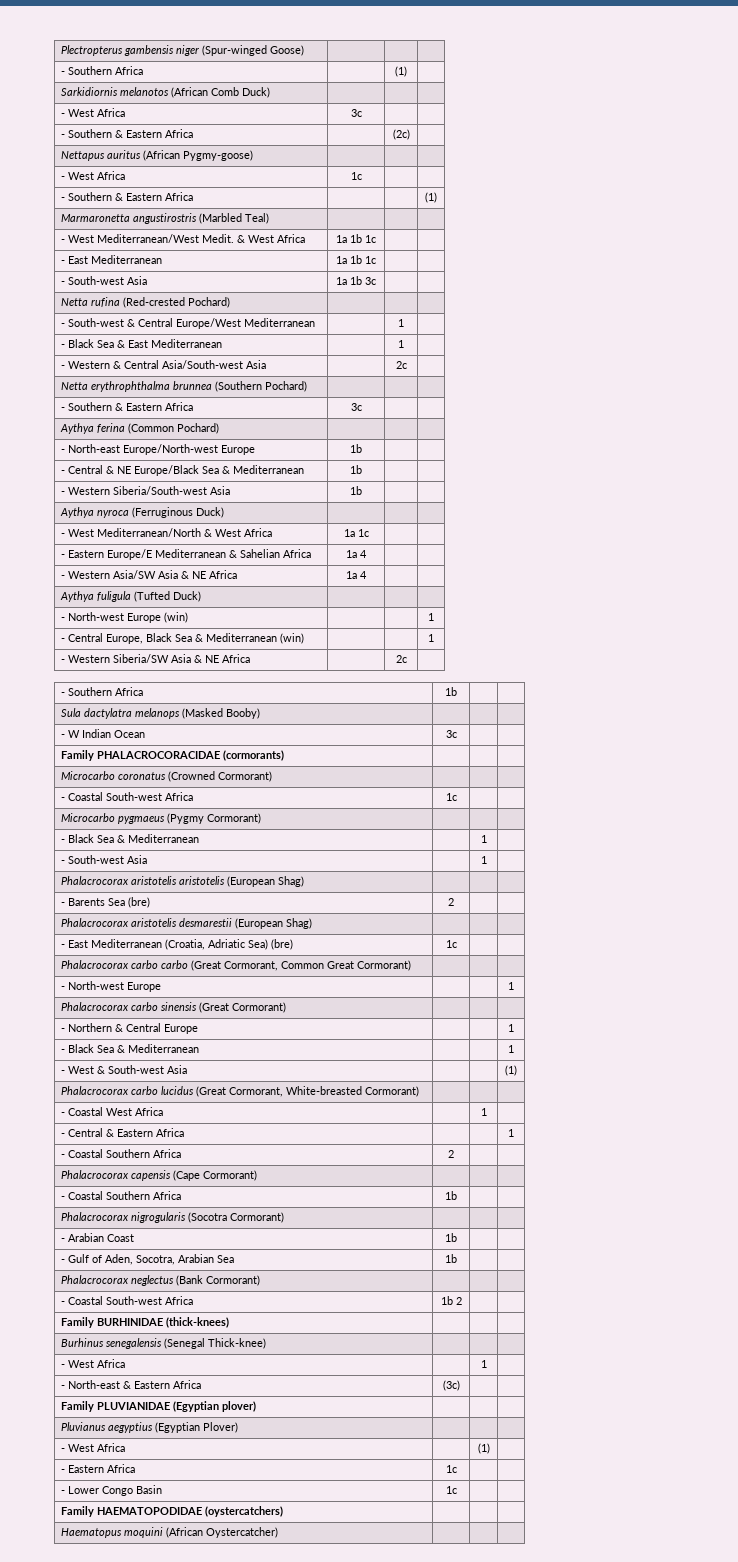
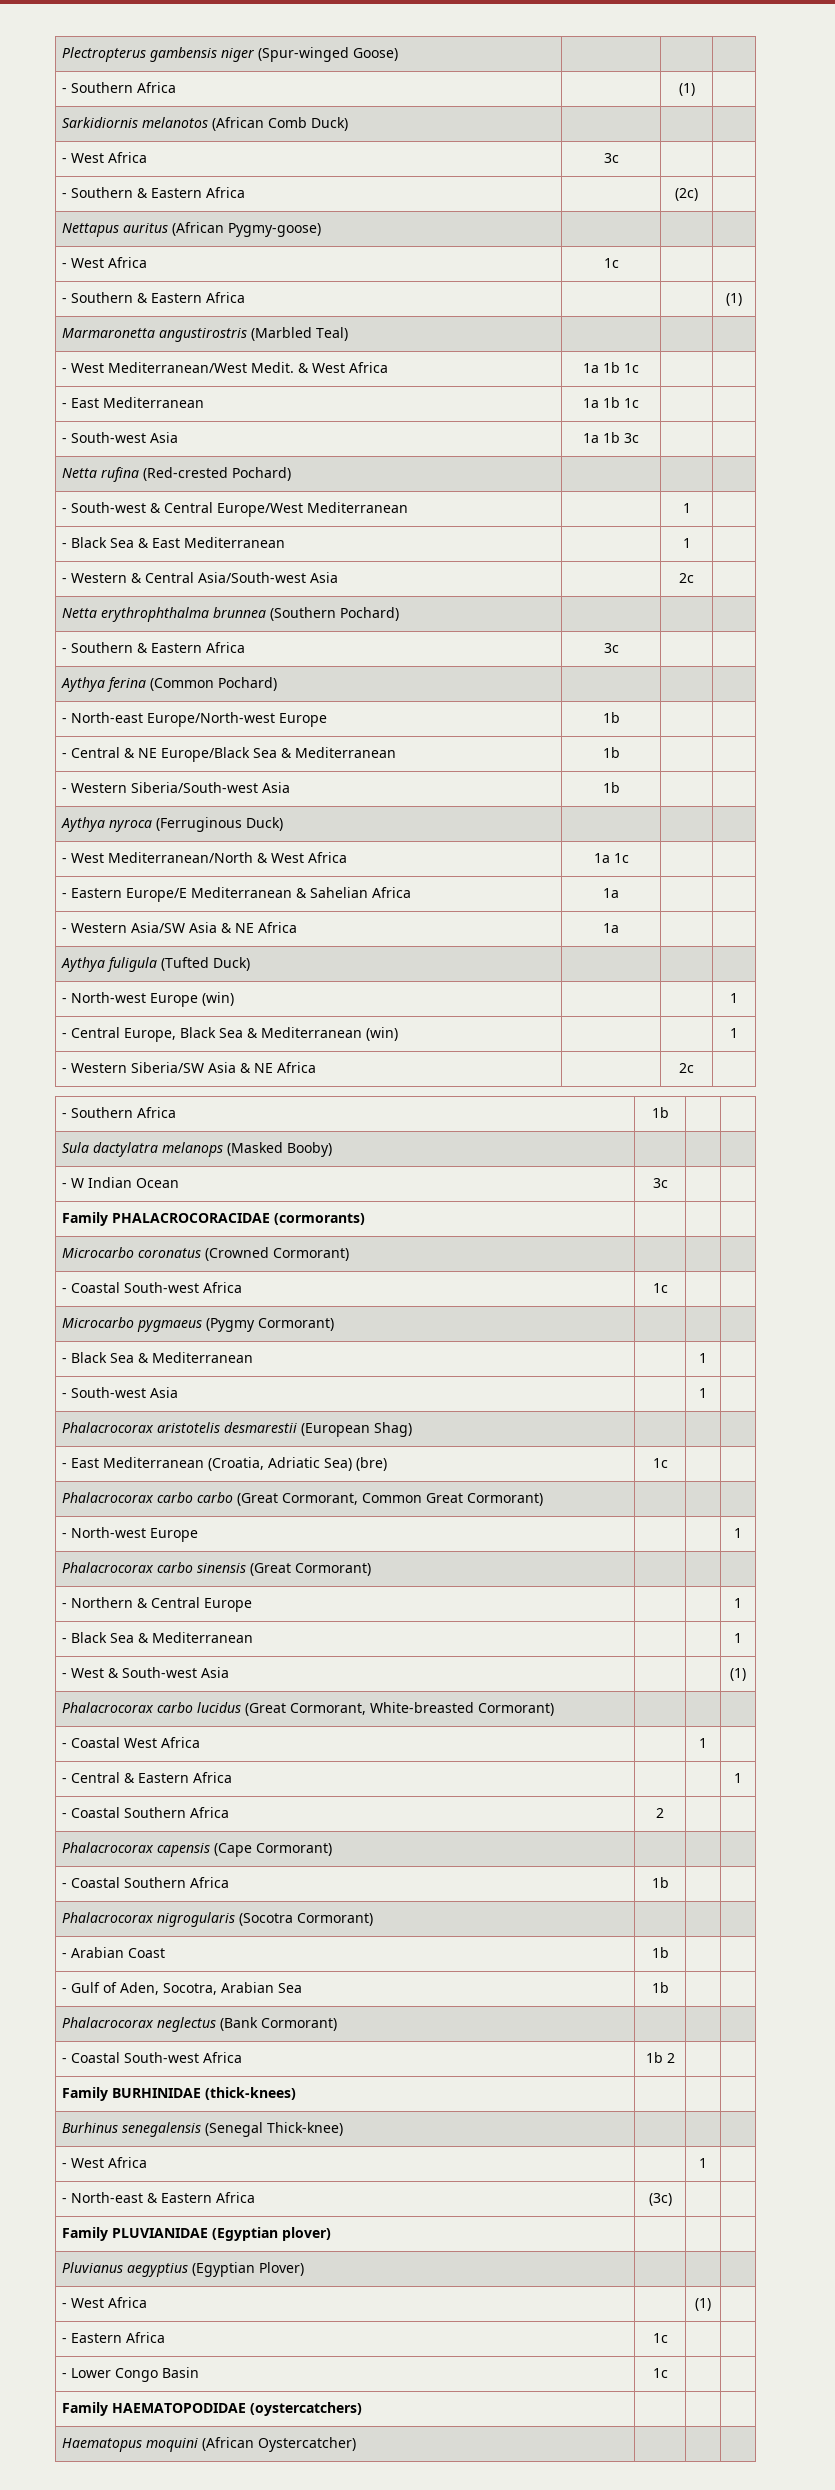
- - Eastern Europe/E Mediterranean & Sahelian Africa | 1a 4 | |
+ - Eastern Europe/E Mediterranean & Sahelian Africa | 1a | |
- - Western Asia/SW Asia & NE Africa | 1a 4 | |
+ - Western Asia/SW Asia & NE Africa | 1a | |
- Phalacrocorax aristotelis aristotelis (European Shag) | | |
- - Barents Sea (bre) | 2 | |

